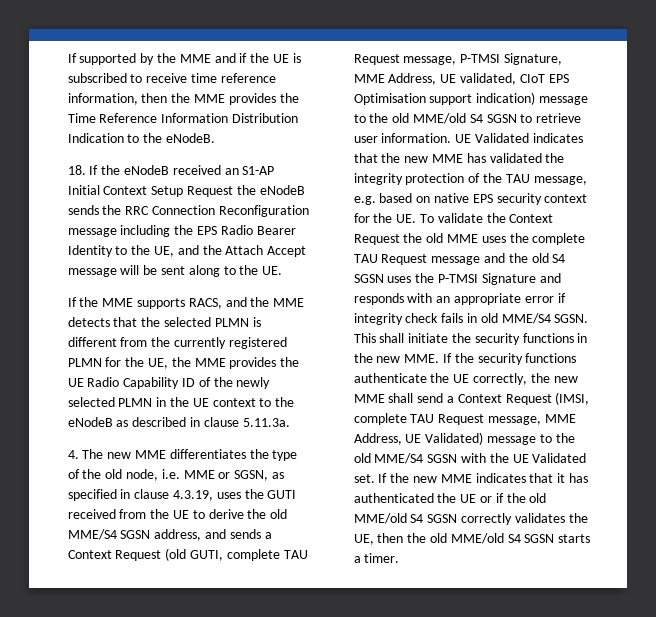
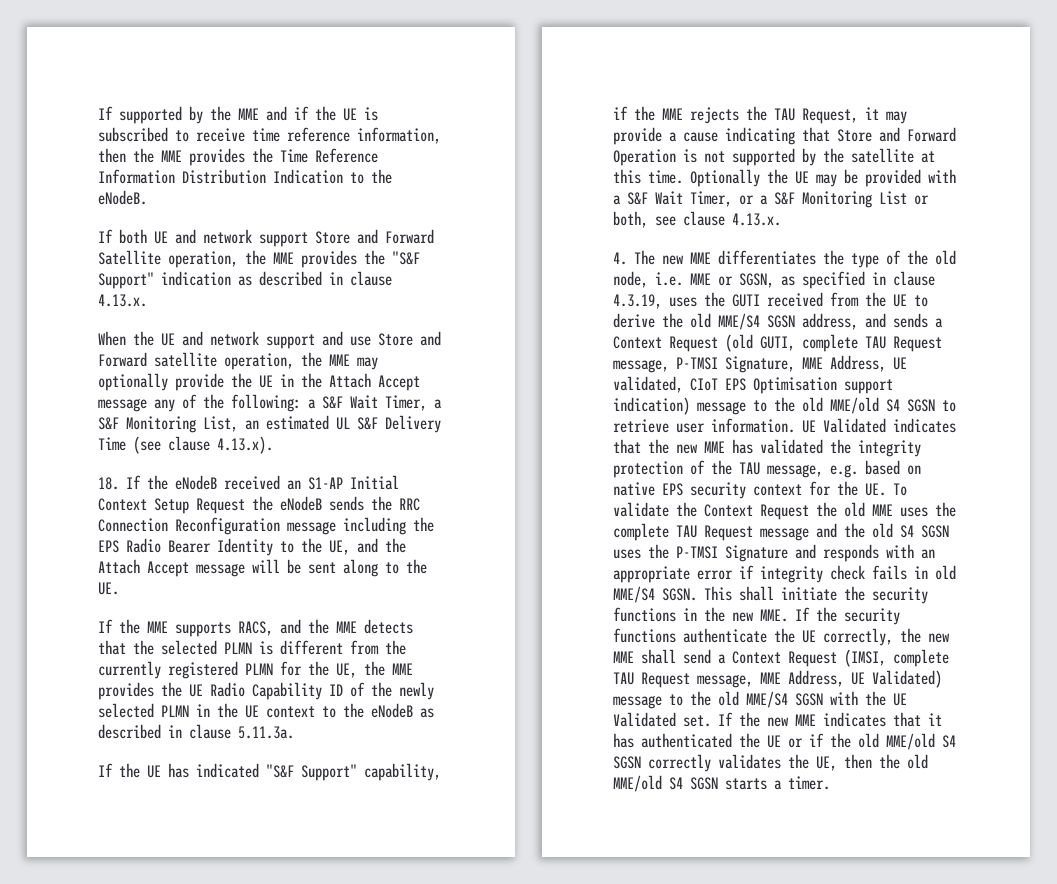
+ If both UE and network support Store and Forward Satellite operation, the MME provides the "S&F Support" indication as described in clause 4.13.x.
+ When the UE and network support and use Store and Forward satellite operation, the MME may optionally provide the UE in the Attach Accept message any of the following: a S&F Wait Timer, a S&F Monitoring List, an estimated UL S&F Delivery Time (see clause 4.13.x).
+ If the UE has indicated "S&F Support" capability, if the MME rejects the TAU Request, it may provide a cause indicating that Store and Forward Operation is not supported by the satellite at this time. Optionally the UE may be provided with a S&F Wait Timer, or a S&F Monitoring List or both, see clause 4.13.x.

